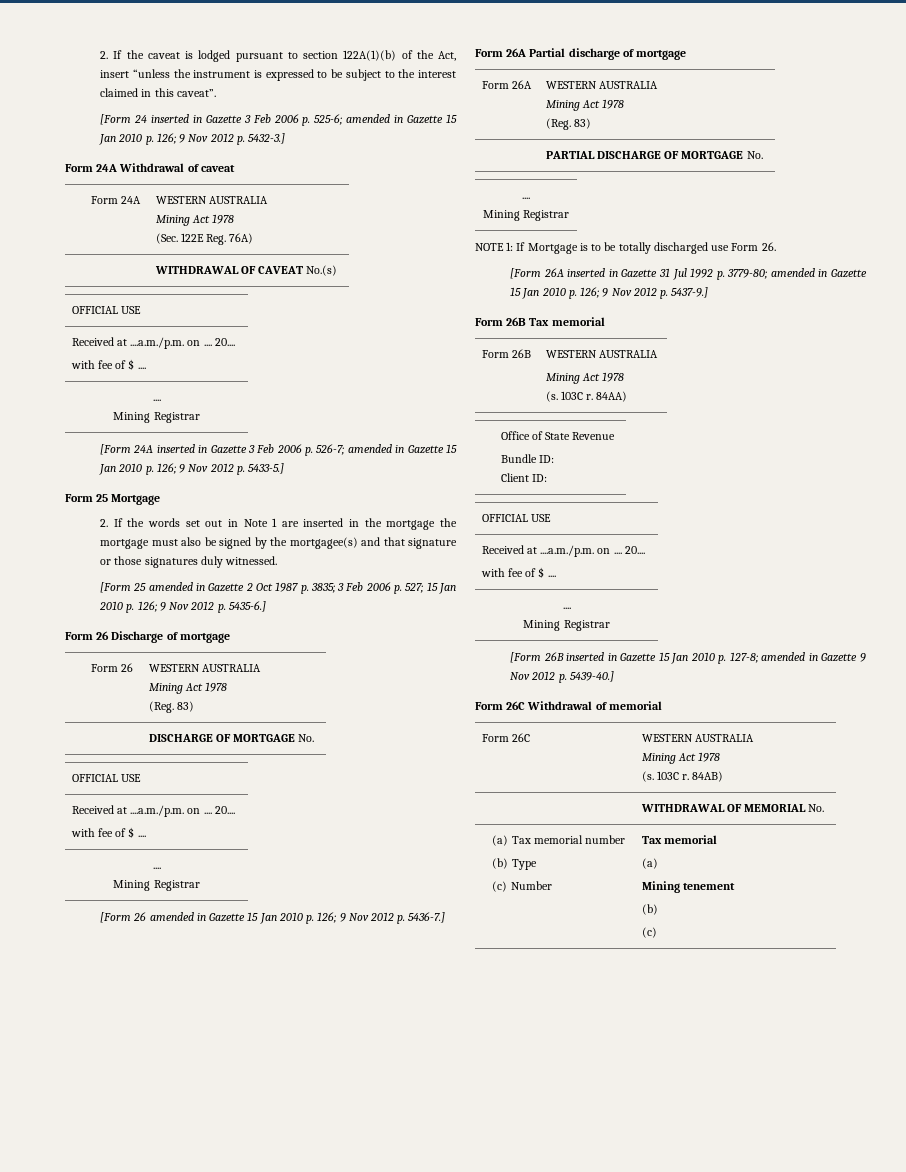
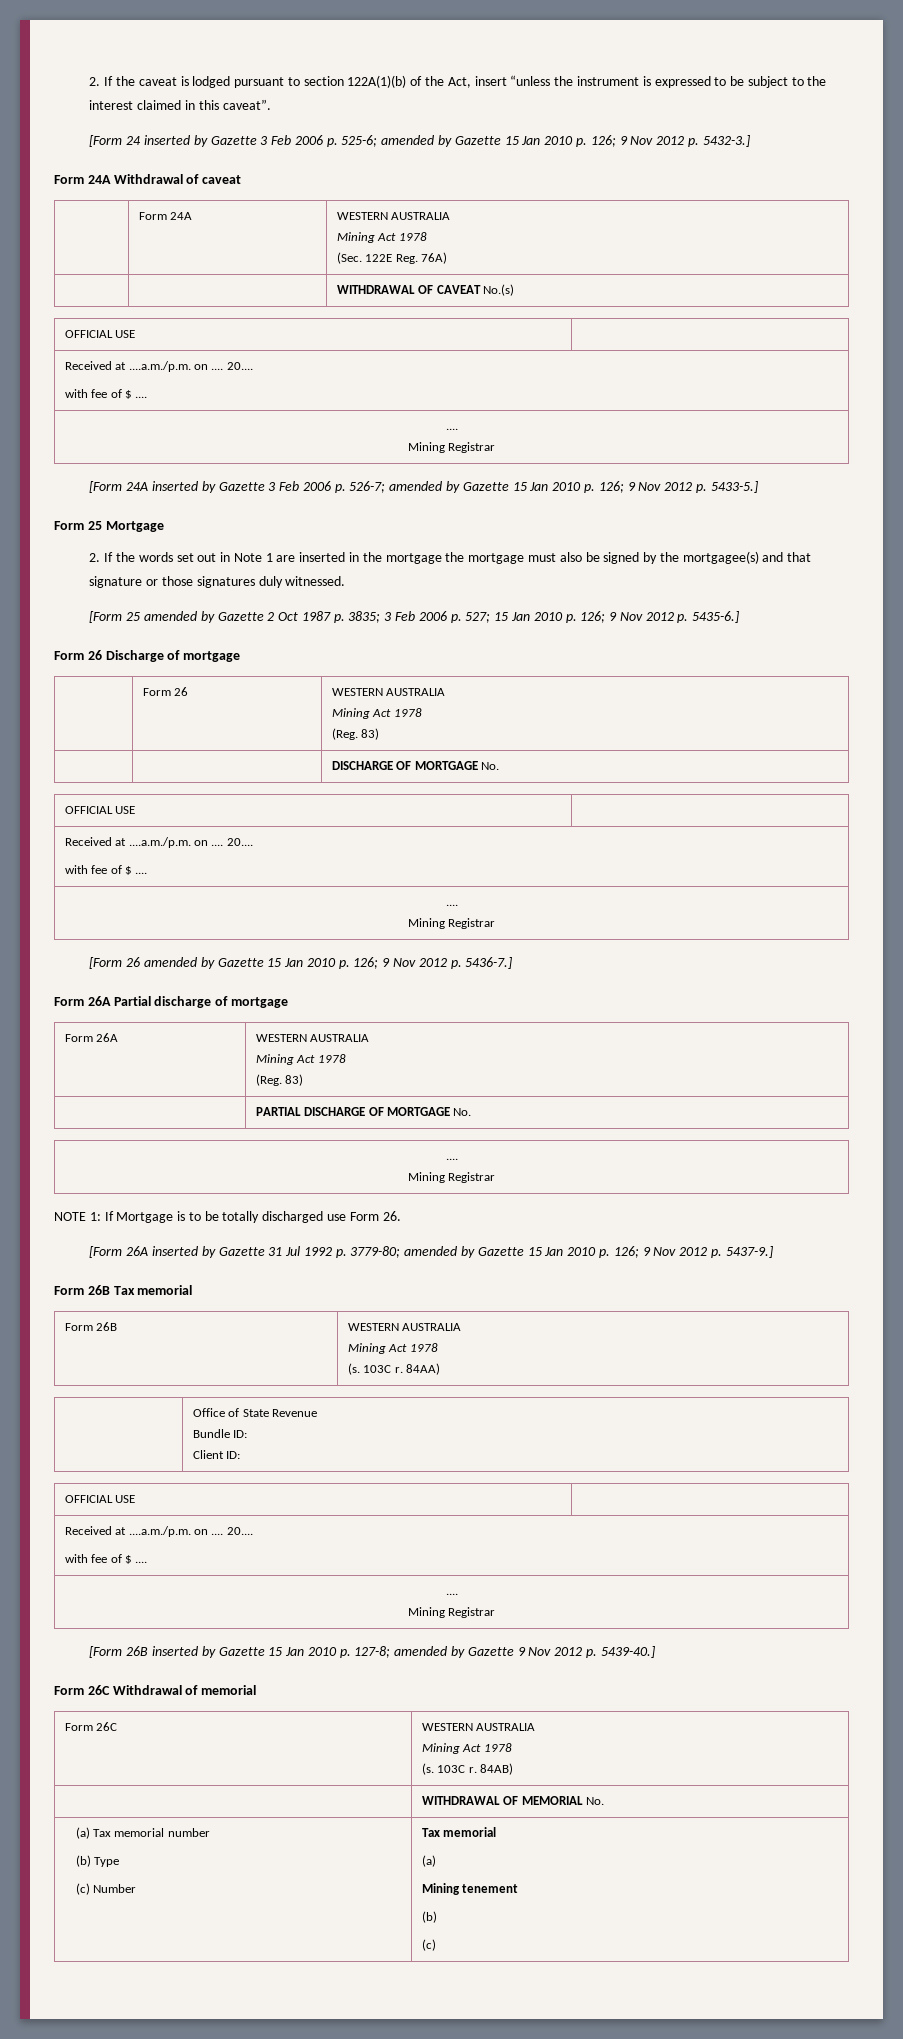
- [Form 24 inserted in Gazette 3 Feb 2006 p. 525-6; amended in Gazette 15 Jan 2010 p. 126; 9 Nov 2012 p. 5432-3.]
+ [Form 24 inserted by Gazette 3 Feb 2006 p. 525-6; amended by Gazette 15 Jan 2010 p. 126; 9 Nov 2012 p. 5432-3.]
- [Form 24A inserted in Gazette 3 Feb 2006 p. 526-7; amended in Gazette 15 Jan 2010 p. 126; 9 Nov 2012 p. 5433-5.]
+ [Form 24A inserted by Gazette 3 Feb 2006 p. 526-7; amended by Gazette 15 Jan 2010 p. 126; 9 Nov 2012 p. 5433-5.]
- [Form 25 amended in Gazette 2 Oct 1987 p. 3835; 3 Feb 2006 p. 527; 15 Jan 2010 p. 126; 9 Nov 2012 p. 5435-6.]
+ [Form 25 amended by Gazette 2 Oct 1987 p. 3835; 3 Feb 2006 p. 527; 15 Jan 2010 p. 126; 9 Nov 2012 p. 5435-6.]
- [Form 26 amended in Gazette 15 Jan 2010 p. 126; 9 Nov 2012 p. 5436-7.]
+ [Form 26 amended by Gazette 15 Jan 2010 p. 126; 9 Nov 2012 p. 5436-7.]
- [Form 26A inserted in Gazette 31 Jul 1992 p. 3779-80; amended in Gazette 15 Jan 2010 p. 126; 9 Nov 2012 p. 5437-9.]
+ [Form 26A inserted by Gazette 31 Jul 1992 p. 3779-80; amended by Gazette 15 Jan 2010 p. 126; 9 Nov 2012 p. 5437-9.]
- [Form 26B inserted in Gazette 15 Jan 2010 p. 127-8; amended in Gazette 9 Nov 2012 p. 5439-40.]
+ [Form 26B inserted by Gazette 15 Jan 2010 p. 127-8; amended by Gazette 9 Nov 2012 p. 5439-40.]

